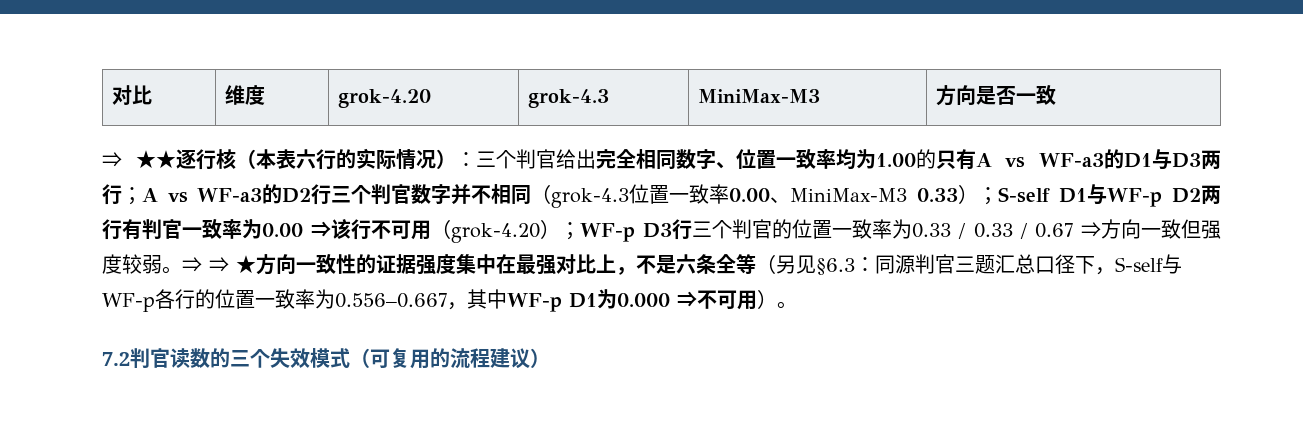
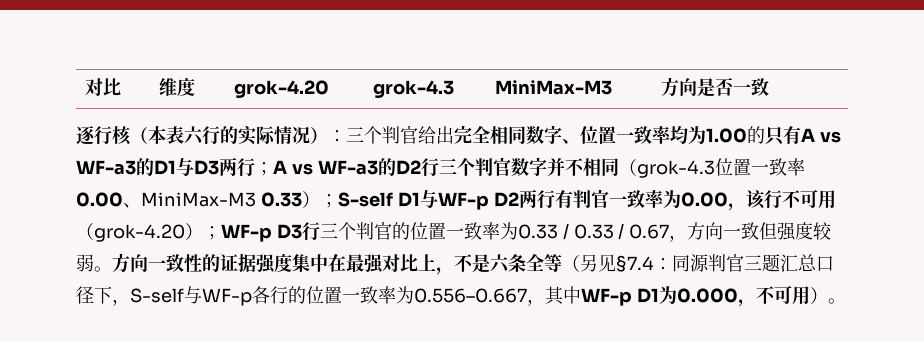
- ⇒ ★★逐行核（本表六行的实际情况）：
+ 逐行核（本表六行的实际情况）：
- S-self D1与WF-p D2两行有判官一致率为0.00 ⇒该行不可用（grok-4.20）；
+ S-self D1与WF-p D2两行有判官一致率为0.00，该行不可用（grok-4.20）；
- WF-p D3行三个判官的位置一致率为0.33 / 0.33 / 0.67 ⇒方向一致但强度较弱。
+ WF-p D3行三个判官的位置一致率为0.33 / 0.33 / 0.67，方向一致但强度较弱。
- ⇒ ⇒ ★方向一致性的证据强度集中在最强对比上，不是六条全等（另见§6.3：同源判官三题汇总口径下，S-self与WF-p各行的位置一致率为0.556–0.667，其中WF-p D1为0.000 ⇒不可用）。
+ 方向一致性的证据强度集中在最强对比上，不是六条全等（另见§7.4：同源判官三题汇总口径下，S-self与WF-p各行的位置一致率为0.556–0.667，其中WF-p D1为0.000，不可用）。
- 7.2判官读数的三个失效模式（可复用的流程建议）

